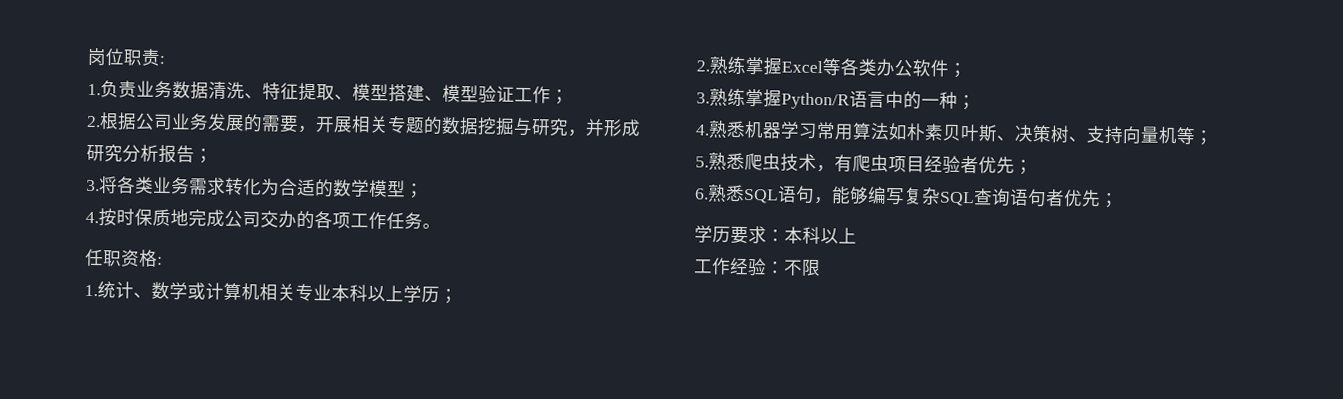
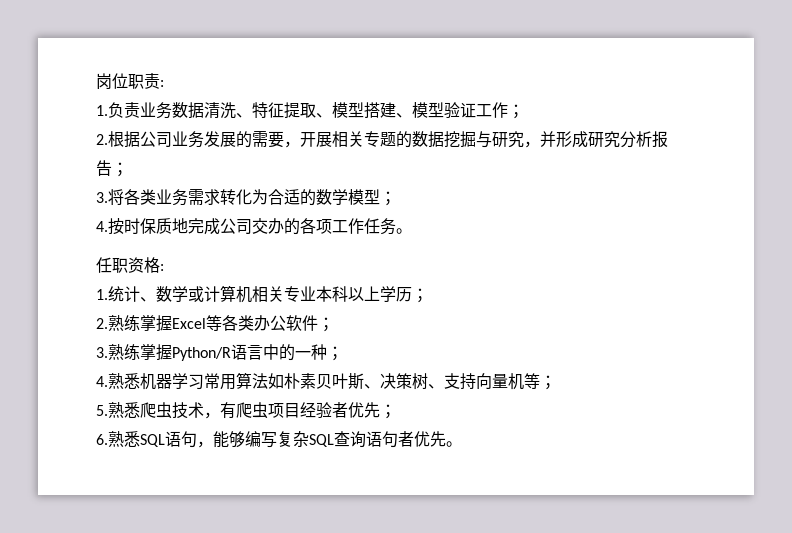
- 6.熟悉SQL语句，能够编写复杂SQL查询语句者优先；
- 学历要求：本科以上
- 工作经验：不限
+ 6.熟悉SQL语句，能够编写复杂SQL查询语句者优先。

